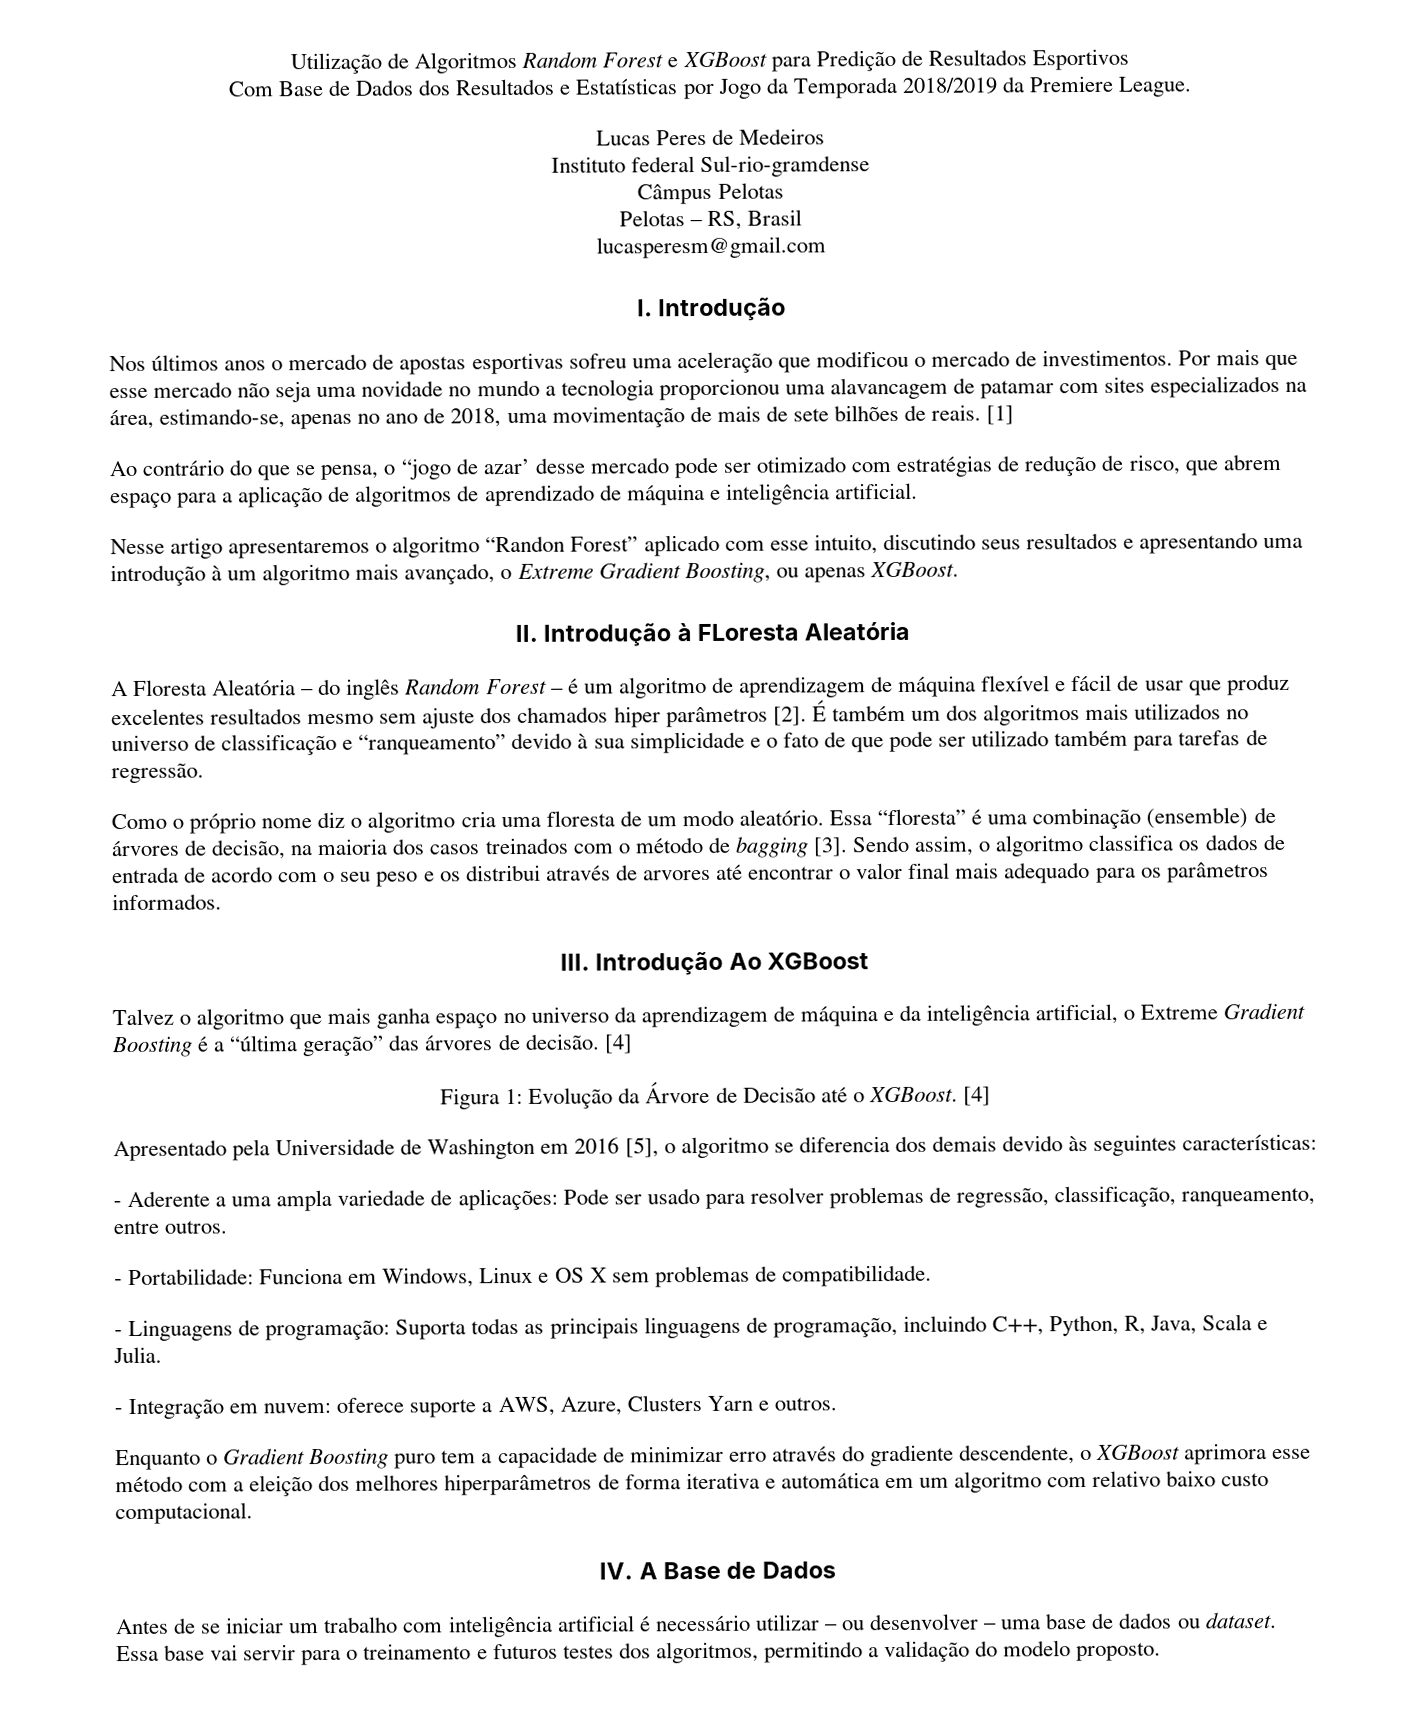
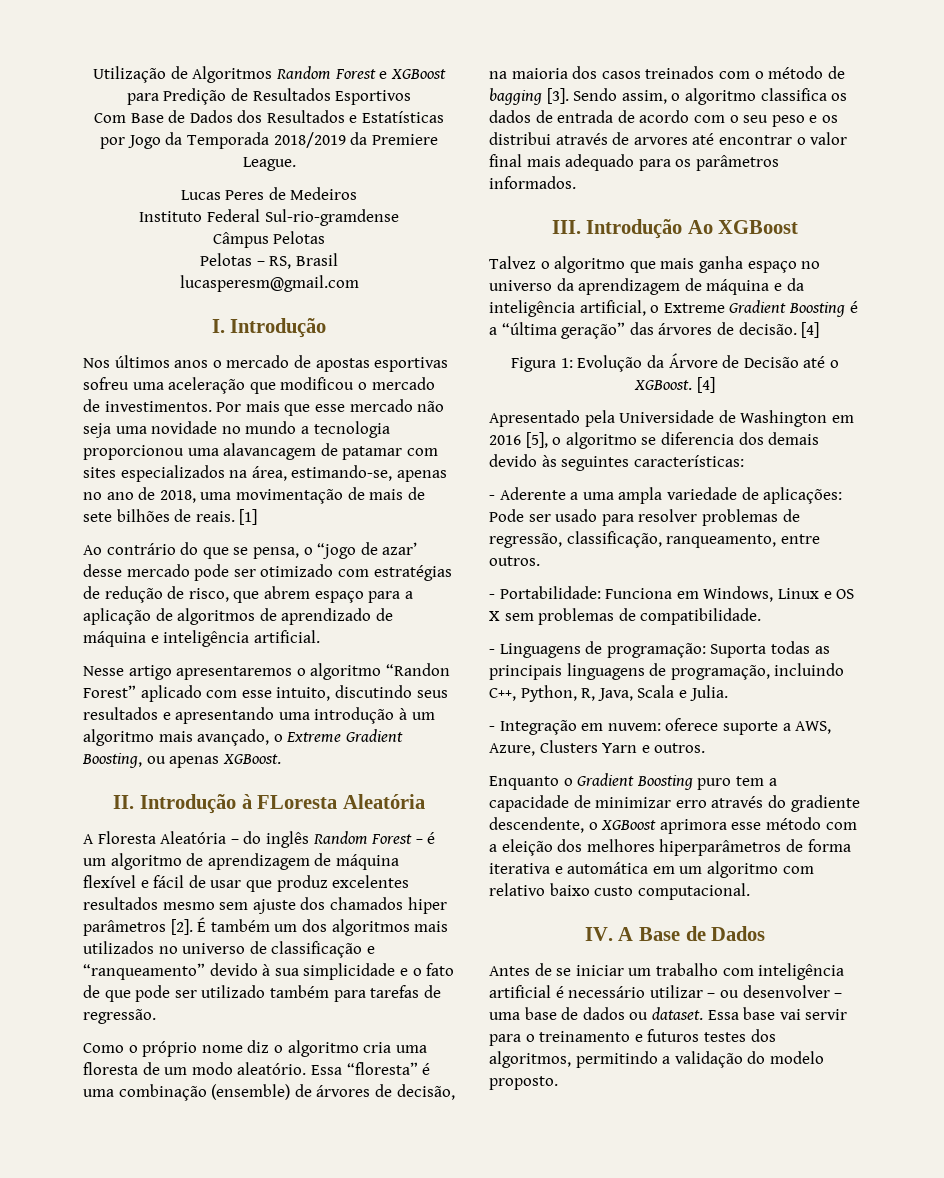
- Instituto federal Sul-rio-gramdense
+ Instituto Federal Sul-rio-gramdense

